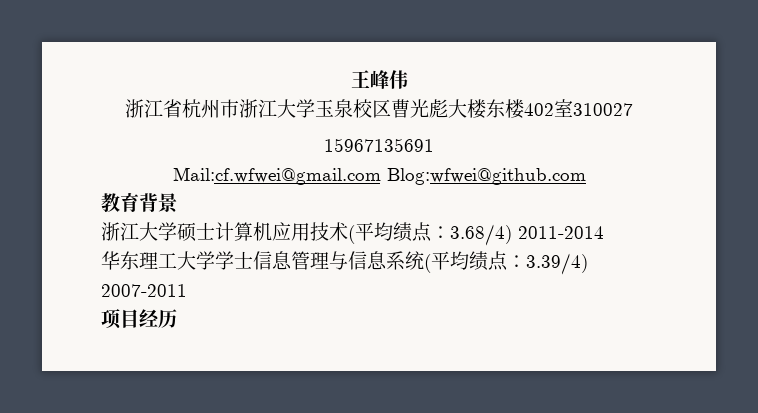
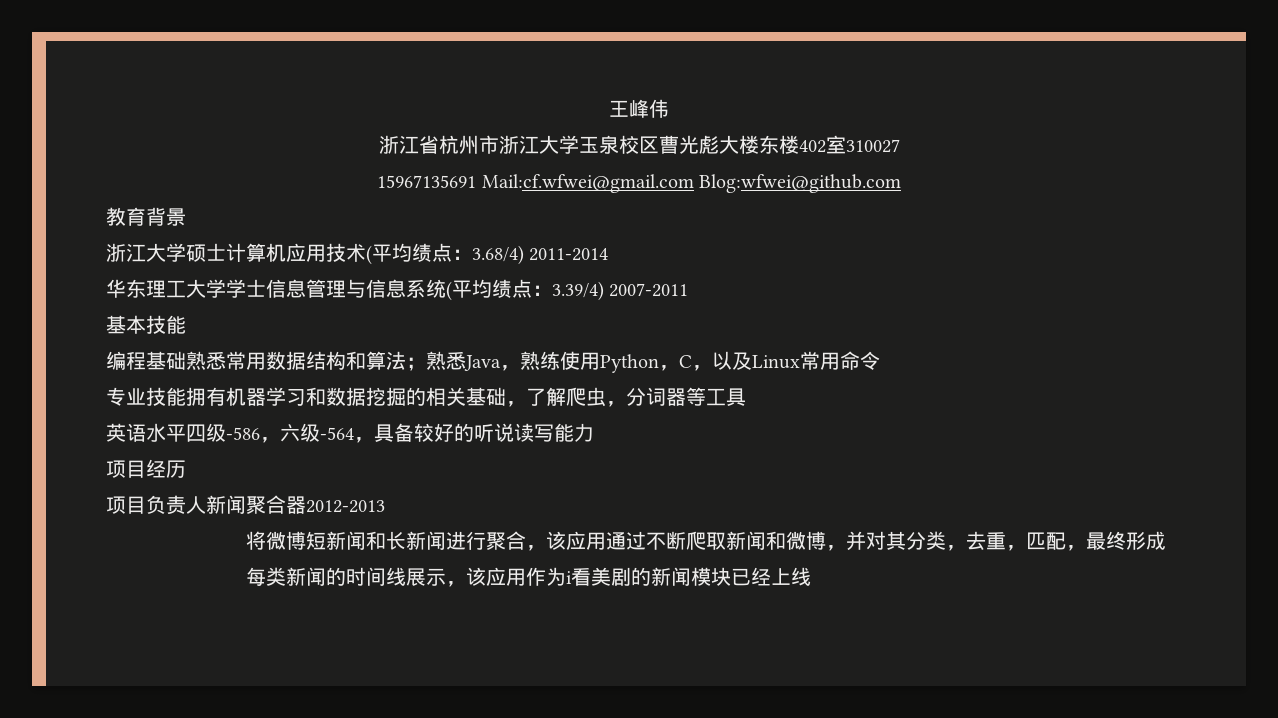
- 15967135691
- Mail:cf.wfwei@gmail.com Blog:wfwei@github.com
+ 15967135691 Mail:cf.wfwei@gmail.com Blog:wfwei@github.com
+ 基本技能
+ 编程基础熟悉常用数据结构和算法；熟悉Java，熟练使用Python，C，以及Linux常用命令
+ 专业技能拥有机器学习和数据挖掘的相关基础，了解爬虫，分词器等工具
+ 英语水平四级-586，六级-564，具备较好的听说读写能力
  项目经历
+ 项目负责人新闻聚合器2012-2013
+ 将微博短新闻和长新闻进行聚合，该应用通过不断爬取新闻和微博，并对其分类，去重，匹配，最终形成每类新闻的时间线展示，该应用作为i看美剧的新闻模块已经上线

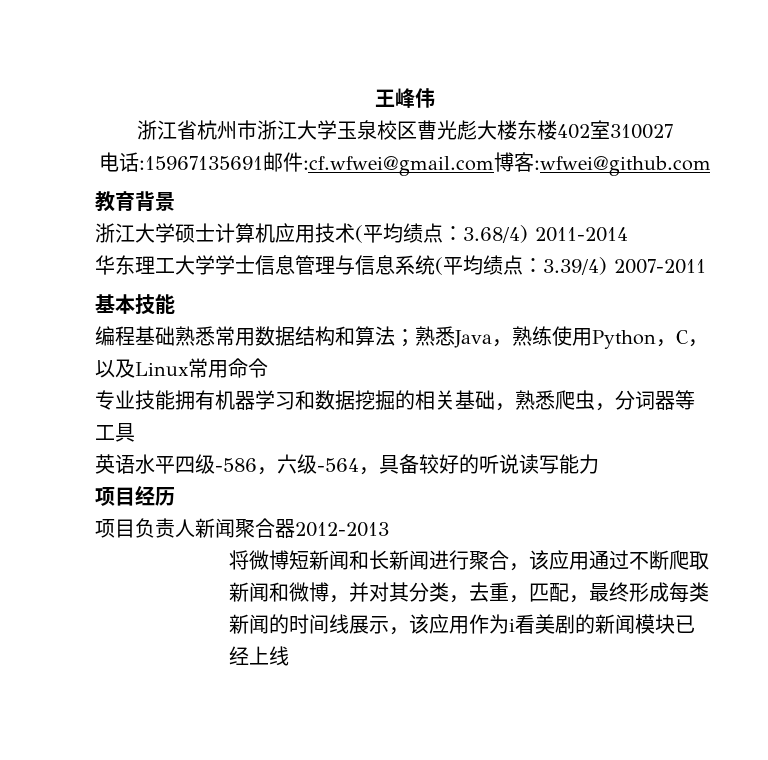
- 15967135691 Mail:cf.wfwei@gmail.com Blog:wfwei@github.com
+ 电话:15967135691邮件:cf.wfwei@gmail.com博客:wfwei@github.com
- 专业技能拥有机器学习和数据挖掘的相关基础，了解爬虫，分词器等工具
+ 专业技能拥有机器学习和数据挖掘的相关基础，熟悉爬虫，分词器等工具

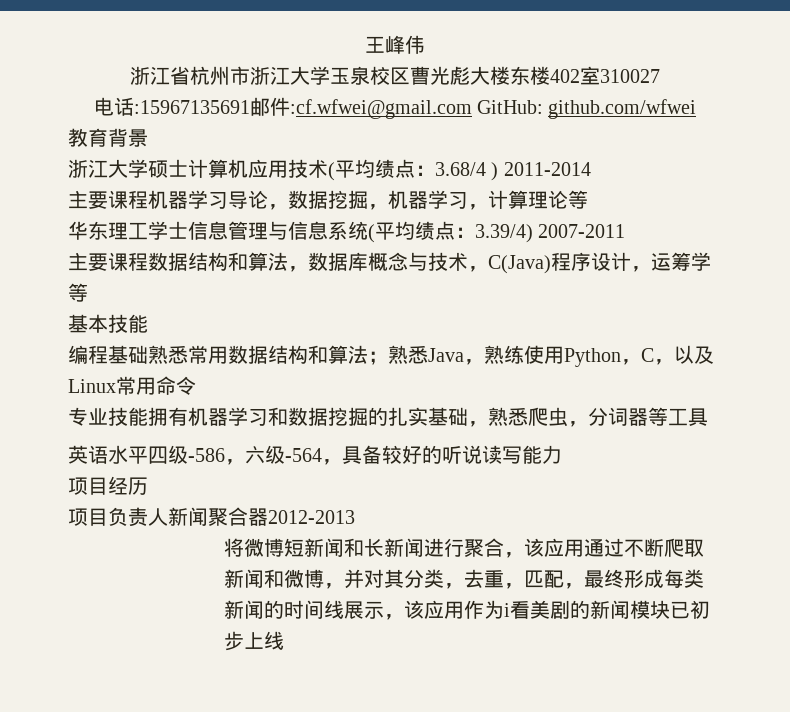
- 电话:15967135691邮件:cf.wfwei@gmail.com博客:wfwei@github.com
+ 电话:15967135691邮件:cf.wfwei@gmail.com GitHub: github.com/wfwei
- 浙江大学硕士计算机应用技术(平均绩点：3.68/4) 2011-2014
+ 浙江大学硕士计算机应用技术(平均绩点：3.68/4 ) 2011-2014
+ 主要课程机器学习导论，数据挖掘，机器学习，计算理论等
- 华东理工大学学士信息管理与信息系统(平均绩点：3.39/4) 2007-2011
+ 华东理工学士信息管理与信息系统(平均绩点：3.39/4) 2007-2011
+ 主要课程数据结构和算法，数据库概念与技术，C(Java)程序设计，运筹学等
- 专业技能拥有机器学习和数据挖掘的相关基础，熟悉爬虫，分词器等工具
+ 专业技能拥有机器学习和数据挖掘的扎实基础，熟悉爬虫，分词器等工具
- 将微博短新闻和长新闻进行聚合，该应用通过不断爬取新闻和微博，并对其分类，去重，匹配，最终形成每类新闻的时间线展示，该应用作为i看美剧的新闻模块已经上线
+ 将微博短新闻和长新闻进行聚合，该应用通过不断爬取新闻和微博，并对其分类，去重，匹配，最终形成每类新闻的时间线展示，该应用作为i看美剧的新闻模块已初步上线

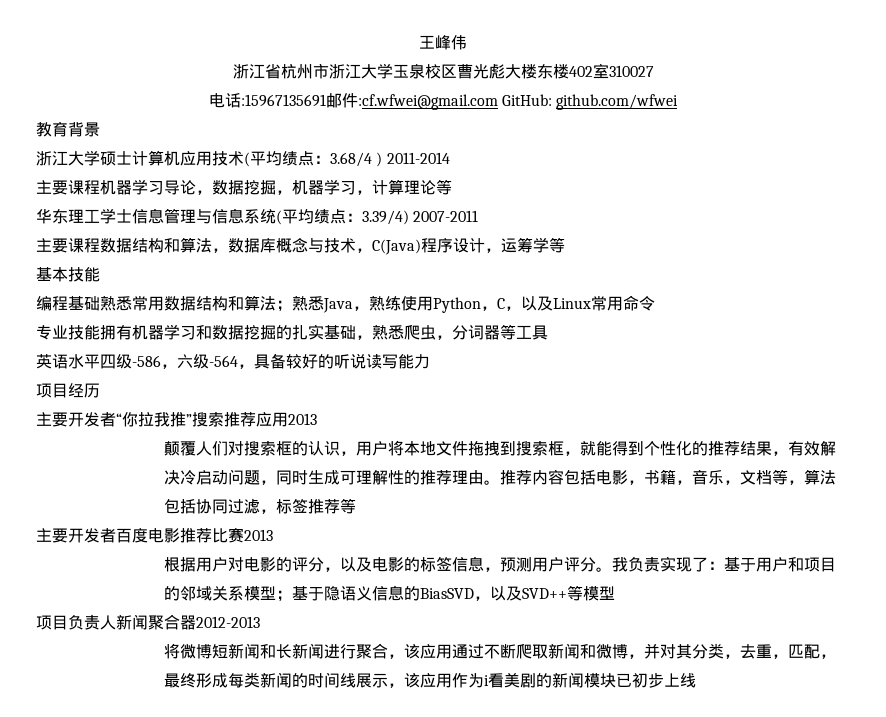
+ 主要开发者“你拉我推”搜索推荐应用2013
+ 颠覆人们对搜索框的认识，用户将本地文件拖拽到搜索框，就能得到个性化的推荐结果，有效解决冷启动问题，同时生成可理解性的推荐理由。推荐内容包括电影，书籍，音乐，文档等，算法包括协同过滤，标签推荐等
+ 主要开发者百度电影推荐比赛2013
+ 根据用户对电影的评分，以及电影的标签信息，预测用户评分。我负责实现了：基于用户和项目的邻域关系模型；基于隐语义信息的BiasSVD，以及SVD++等模型

